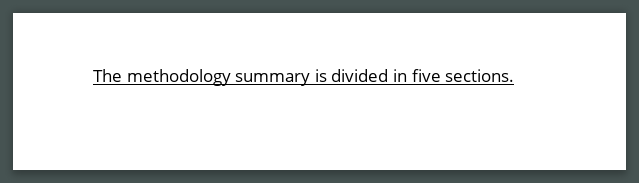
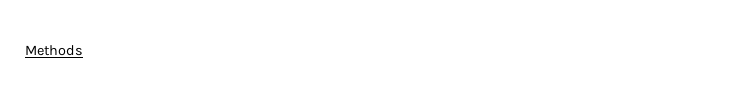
- The methodology summary is divided in five sections.
+ Methods

